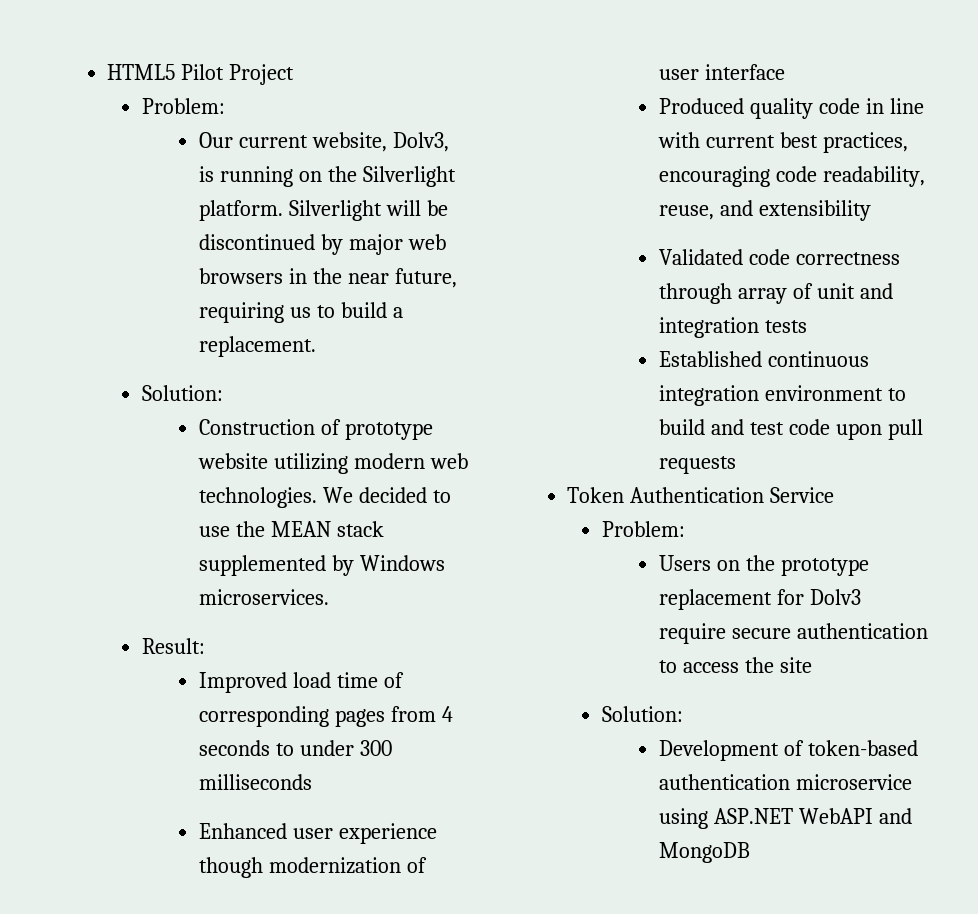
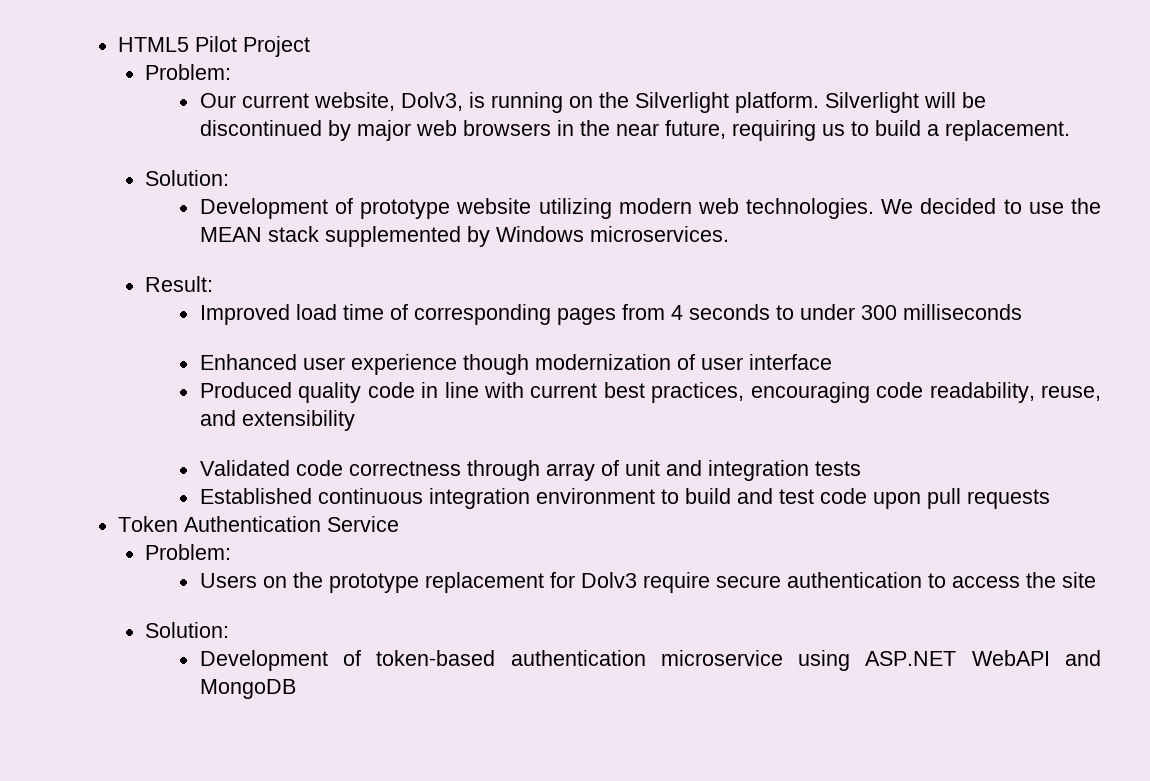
- Construction of prototype website utilizing modern web technologies.
+ Development of prototype website utilizing modern web technologies.

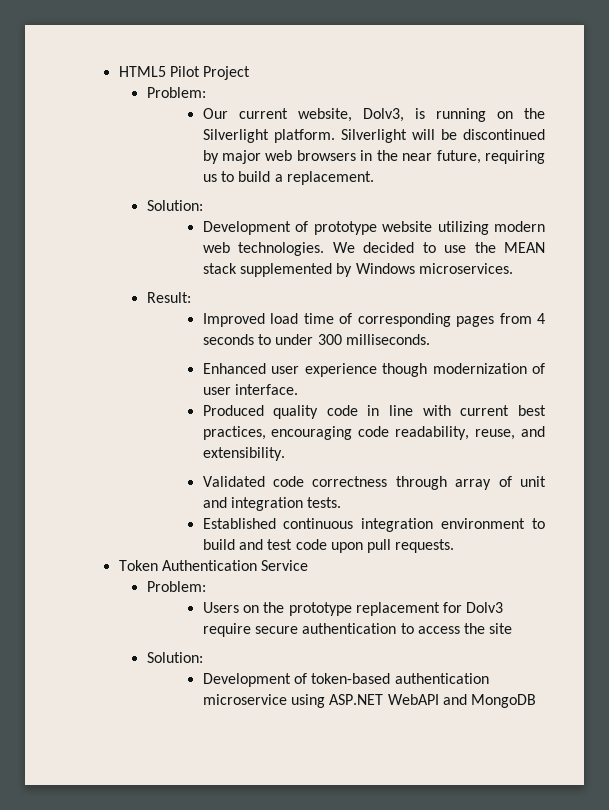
- Improved load time of corresponding pages from 4 seconds to under 300 milliseconds
+ Improved load time of corresponding pages from 4 seconds to under 300 milliseconds.
- Enhanced user experience though modernization of user interface
+ Enhanced user experience though modernization of user interface.
- Produced quality code in line with current best practices, encouraging code readability, reuse, and extensibility
+ Produced quality code in line with current best practices, encouraging code readability, reuse, and extensibility.
- Validated code correctness through array of unit and integration tests
+ Validated code correctness through array of unit and integration tests.
- Established continuous integration environment to build and test code upon pull requests
+ Established continuous integration environment to build and test code upon pull requests.

